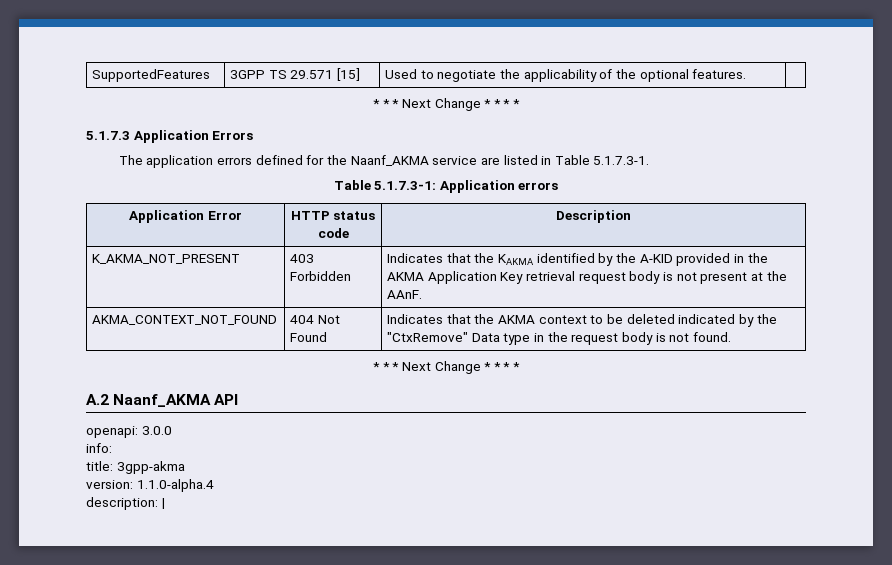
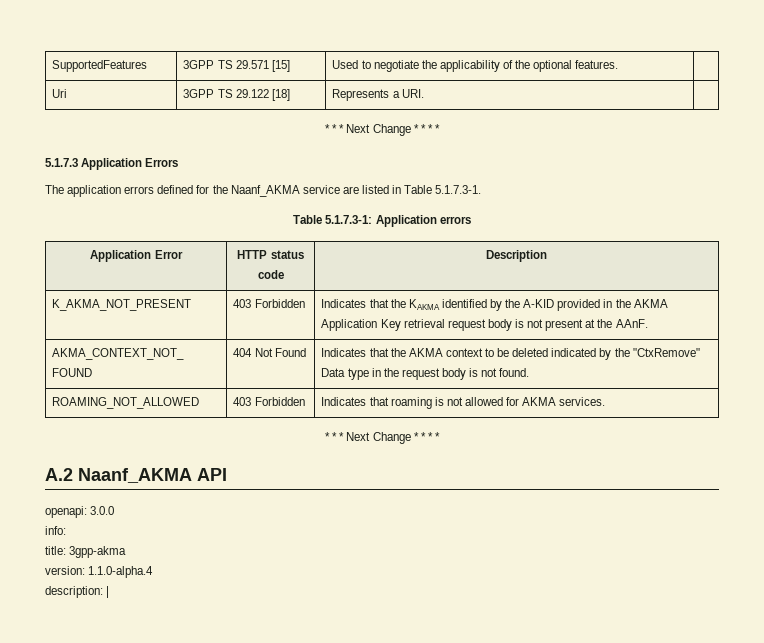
+ Uri | 3GPP TS 29.122 [18] | Represents a URI. |
+ ROAMING_NOT_ALLOWED | 403 Forbidden | Indicates that roaming is not allowed for AKMA services.

